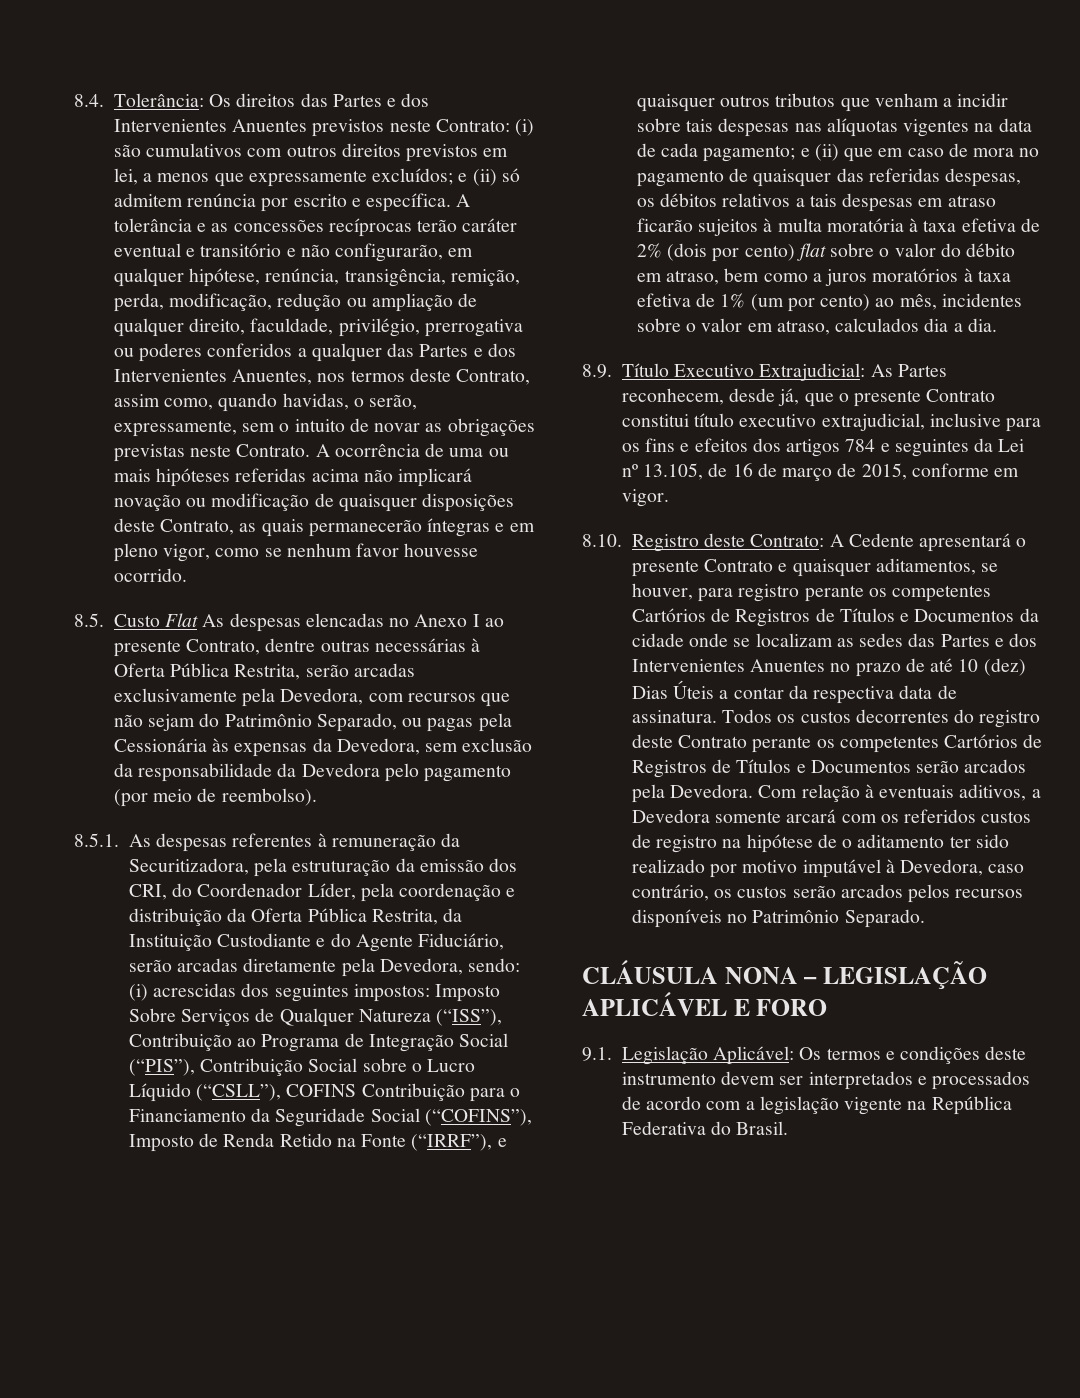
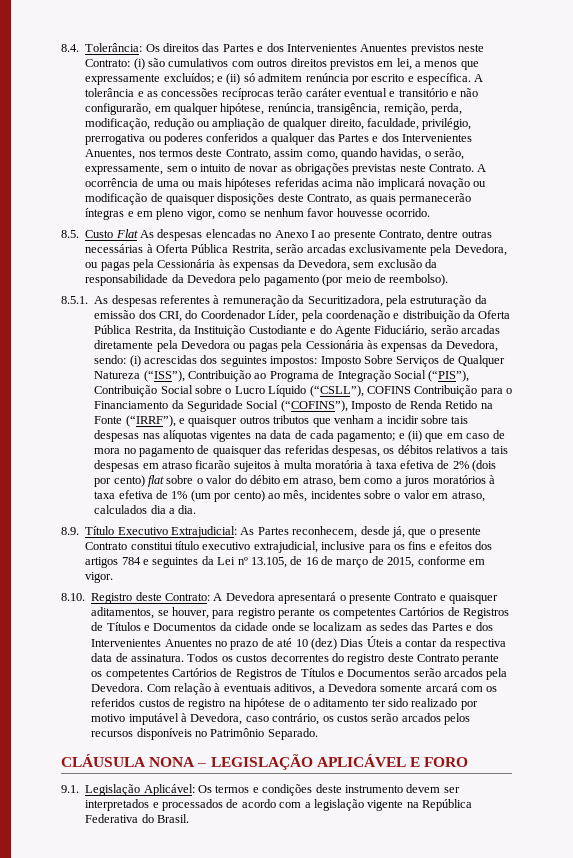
- 8.5. Custo Flat As despesas elencadas no Anexo I ao presente Contrato, dentre outras necessárias à Oferta Pública Restrita, serão arcadas exclusivamente pela Devedora, com recursos que não sejam do Patrimônio Separado, ou pagas pela Cessionária às expensas da Devedora, sem exclusão da responsabilidade da Devedora pelo pagamento (por meio de reembolso).
+ 8.5. Custo Flat As despesas elencadas no Anexo I ao presente Contrato, dentre outras necessárias à Oferta Pública Restrita, serão arcadas exclusivamente pela Devedora, ou pagas pela Cessionária às expensas da Devedora, sem exclusão da responsabilidade da Devedora pelo pagamento (por meio de reembolso).
- 8.5.1. As despesas referentes à remuneração da Securitizadora, pela estruturação da emissão dos CRI, do Coordenador Líder, pela coordenação e distribuição da Oferta Pública Restrita, da Instituição Custodiante e do Agente Fiduciário, serão arcadas diretamente pela Devedora, sendo:
+ 8.5.1. As despesas referentes à remuneração da Securitizadora, pela estruturação da emissão dos CRI, do Coordenador Líder, pela coordenação e distribuição da Oferta Pública Restrita, da Instituição Custodiante e do Agente Fiduciário, serão arcadas diretamente pela Devedora ou pagas pela Cessionária às expensas da Devedora, sendo:
- 8.10. Registro deste Contrato: A Cedente apresentará o presente Contrato e quaisquer aditamentos, se houver, para registro perante os competentes Cartórios de Registros de Títulos e Documentos da cidade onde se localizam as sedes das Partes e dos Intervenientes Anuentes no prazo de até 10 (dez) Dias Úteis a contar da respectiva data de assinatura.
+ 8.10. Registro deste Contrato: A Devedora apresentará o presente Contrato e quaisquer aditamentos, se houver, para registro perante os competentes Cartórios de Registros de Títulos e Documentos da cidade onde se localizam as sedes das Partes e dos Intervenientes Anuentes no prazo de até 10 (dez) Dias Úteis a contar da respectiva data de assinatura.

